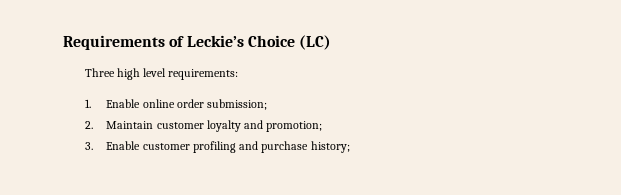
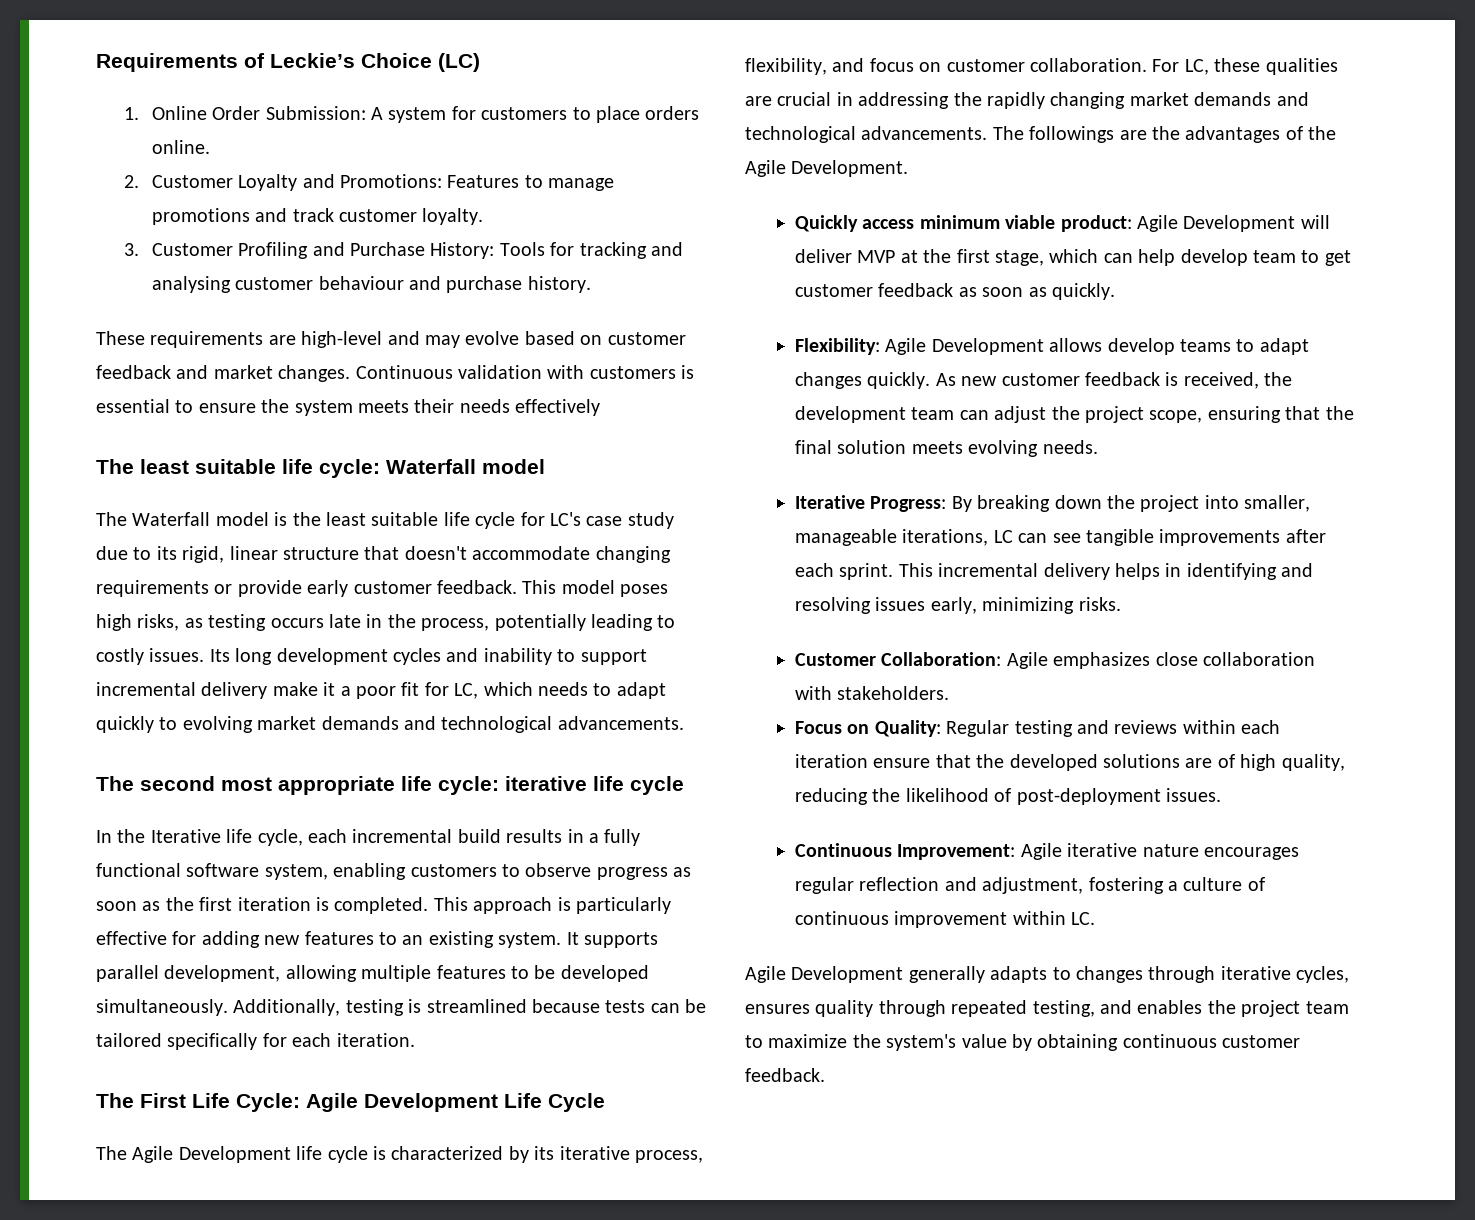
- Three high level requirements:
- 1. Enable online order submission;
- 2. Maintain customer loyalty and promotion;
- 3. Enable customer profiling and purchase history;
+ 1. Online Order Submission: A system for customers to place orders online.
+ 2. Customer Loyalty and Promotions: Features to manage promotions and track customer loyalty.
+ 3. Customer Profiling and Purchase History: Tools for tracking and analysing customer behaviour and purchase history.
+ These requirements are high-level and may evolve based on customer feedback and market changes. Continuous validation with customers is essential to ensure the system meets their needs effectively
+ The least suitable life cycle: Waterfall model
+ The Waterfall model is the least suitable life cycle for LC's case study due to its rigid, linear structure that doesn't accommodate changing requirements or provide early customer feedback. This model poses high risks, as testing occurs late in the process, potentially leading to costly issues. Its long development cycles and inability to support incremental delivery make it a poor fit for LC, which needs to adapt quickly to evolving market demands and technological advancements.
+ The second most appropriate life cycle: iterative life cycle
+ In the Iterative life cycle, each incremental build results in a fully functional software system, enabling customers to observe progress as soon as the first iteration is completed. This approach is particularly effective for adding new features to an existing system. It supports parallel development, allowing multiple features to be developed simultaneously. Additionally, testing is streamlined because tests can be tailored specifically for each iteration.
+ The First Life Cycle: Agile Development Life Cycle
+ The Agile Development life cycle is characterized by its iterative process, flexibility, and focus on customer collaboration. For LC, these qualities are crucial in addressing the rapidly changing market demands and technological advancements. The followings are the advantages of the Agile Development.
+ Quickly access minimum viable product: Agile Development will deliver MVP at the first stage, which can help develop team to get customer feedback as soon as quickly.
+ Flexibility: Agile Development allows develop teams to adapt changes quickly. As new customer feedback is received, the development team can adjust the project scope, ensuring that the final solution meets evolving needs.
+ Iterative Progress: By breaking down the project into smaller, manageable iterations, LC can see tangible improvements after each sprint. This incremental delivery helps in identifying and resolving issues early, minimizing risks.
+ Customer Collaboration: Agile emphasizes close collaboration with stakeholders.
+ Focus on Quality: Regular testing and reviews within each iteration ensure that the developed solutions are of high quality, reducing the likelihood of post-deployment issues.
+ Continuous Improvement: Agile iterative nature encourages regular reflection and adjustment, fostering a culture of continuous improvement within LC.
+ Agile Development generally adapts to changes through iterative cycles, ensures quality through repeated testing, and enables the project team to maximize the system's value by obtaining continuous customer feedback.

